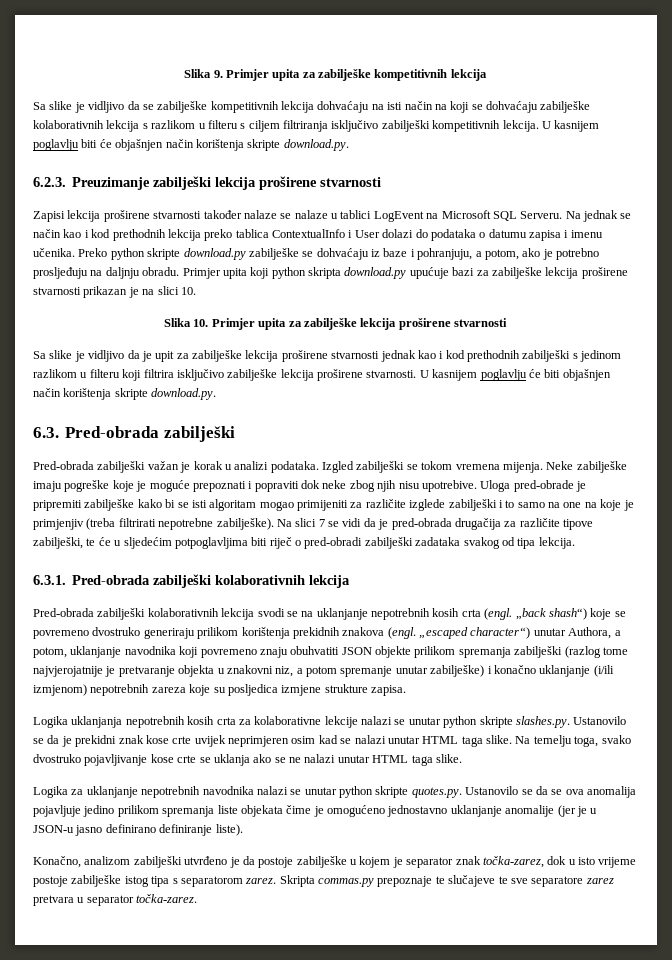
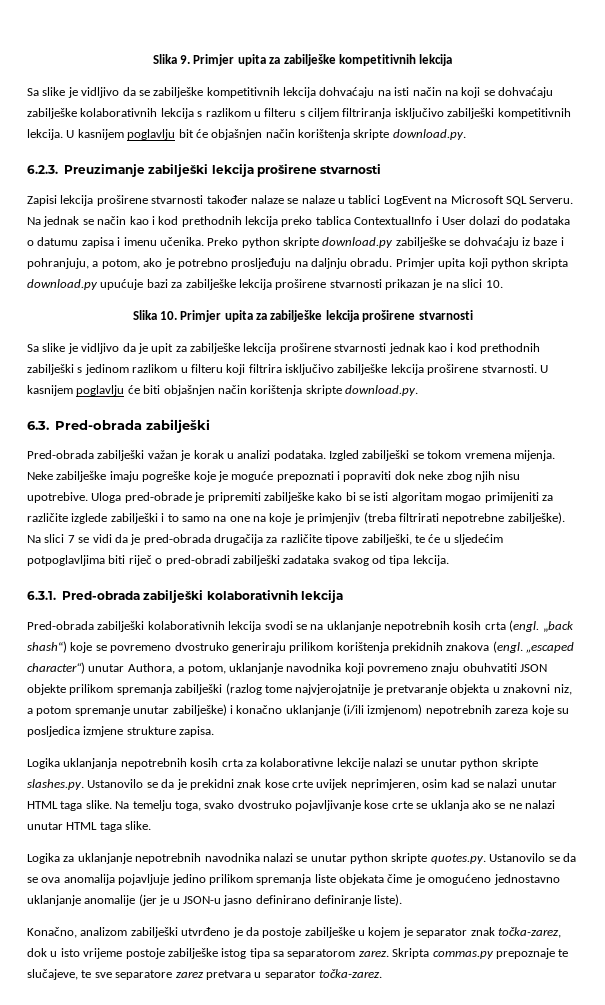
- U kasnijem poglavlju biti će objašnjen način korištenja skripte download.py.
+ U kasnijem poglavlju bit će objašnjen način korištenja skripte download.py.
- Logika uklanjanja nepotrebnih kosih crta za kolaborativne lekcije nalazi se unutar python skripte slashes.py. Ustanovilo se da je prekidni znak kose crte uvijek neprimjeren osim kad se nalazi unutar HTML taga slike.
+ Logika uklanjanja nepotrebnih kosih crta za kolaborativne lekcije nalazi se unutar python skripte slashes.py. Ustanovilo se da je prekidni znak kose crte uvijek neprimjeren, osim kad se nalazi unutar HTML taga slike.
- Konačno, analizom zabilješki utvrđeno je da postoje zabilješke u kojem je separator znak točka-zarez, dok u isto vrijeme postoje zabilješke istog tipa s separatorom zarez.
+ Konačno, analizom zabilješki utvrđeno je da postoje zabilješke u kojem je separator znak točka-zarez, dok u isto vrijeme postoje zabilješke istog tipa sa separatorom zarez.
- Skripta commas.py prepoznaje te slučajeve te sve separatore zarez pretvara u separator točka-zarez.
+ Skripta commas.py prepoznaje te slučajeve, te sve separatore zarez pretvara u separator točka-zarez.

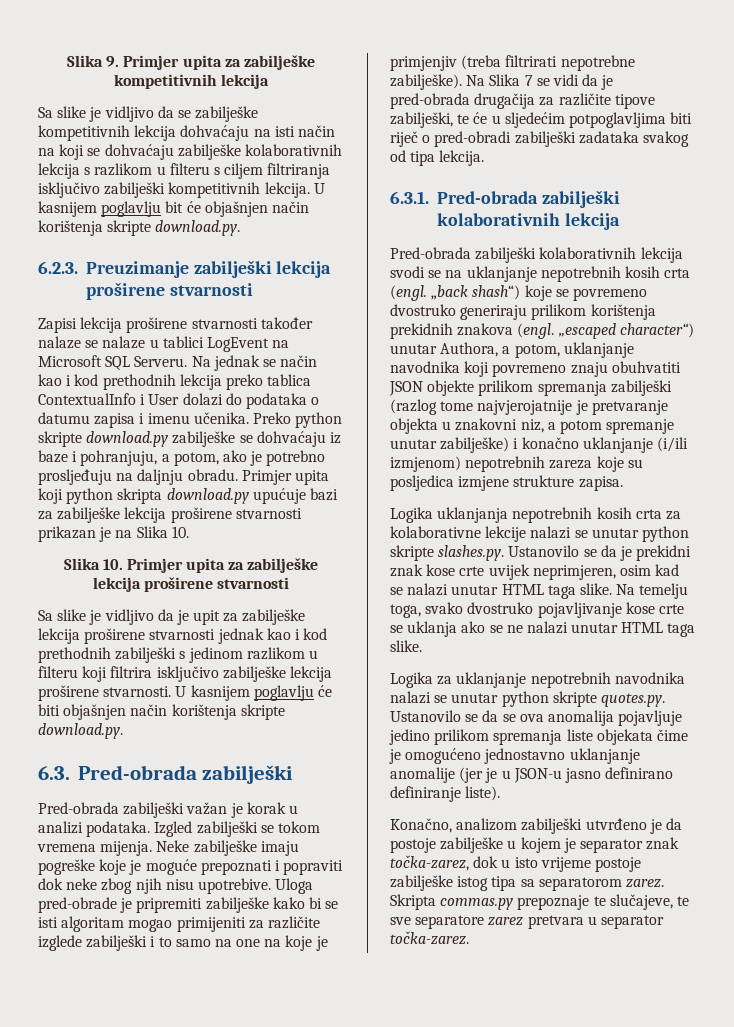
- Primjer upita koji python skripta download.py upućuje bazi za zabilješke lekcija proširene stvarnosti prikazan je na slici 10.
+ Primjer upita koji python skripta download.py upućuje bazi za zabilješke lekcija proširene stvarnosti prikazan je na Slika 10.
- Na slici 7 se vidi da je pred-obrada drugačija za različite tipove zabilješki, te će u sljedećim potpoglavljima biti riječ o pred-obradi zabilješki zadataka svakog od tipa lekcija.
+ Na Slika 7 se vidi da je pred-obrada drugačija za različite tipove zabilješki, te će u sljedećim potpoglavljima biti riječ o pred-obradi zabilješki zadataka svakog od tipa lekcija.

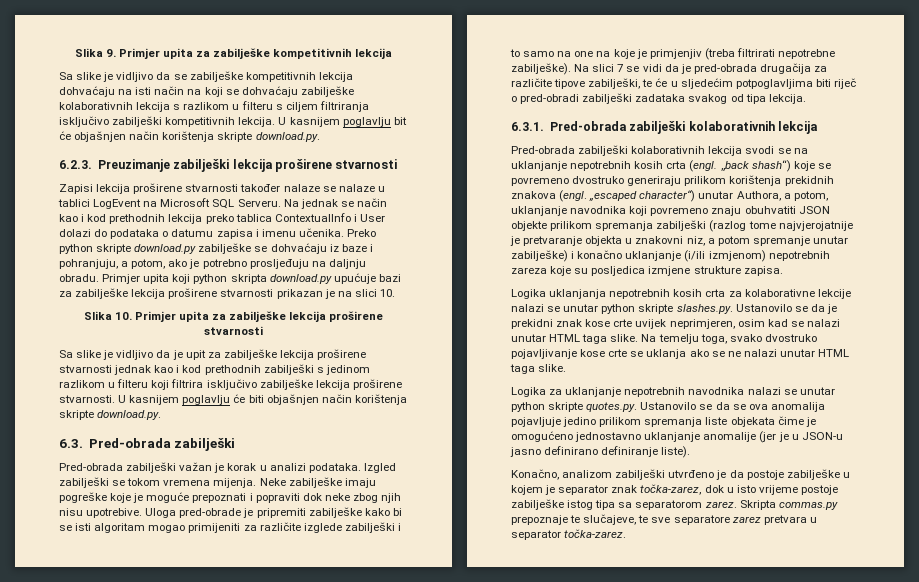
- Primjer upita koji python skripta download.py upućuje bazi za zabilješke lekcija proširene stvarnosti prikazan je na Slika 10.
+ Primjer upita koji python skripta download.py upućuje bazi za zabilješke lekcija proširene stvarnosti prikazan je na slici 10.
- Na Slika 7 se vidi da je pred-obrada drugačija za različite tipove zabilješki, te će u sljedećim potpoglavljima biti riječ o pred-obradi zabilješki zadataka svakog od tipa lekcija.
+ Na slici 7 se vidi da je pred-obrada drugačija za različite tipove zabilješki, te će u sljedećim potpoglavljima biti riječ o pred-obradi zabilješki zadataka svakog od tipa lekcija.

